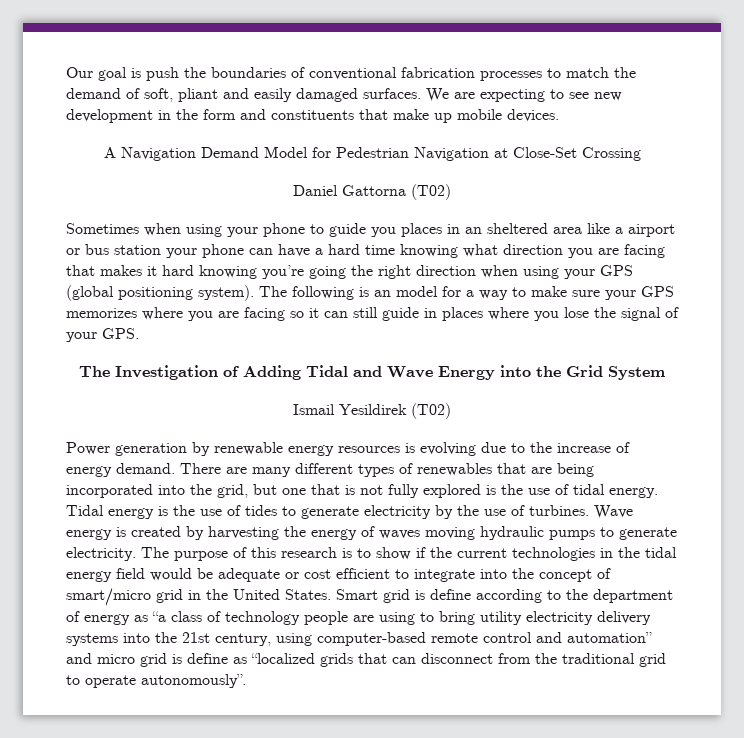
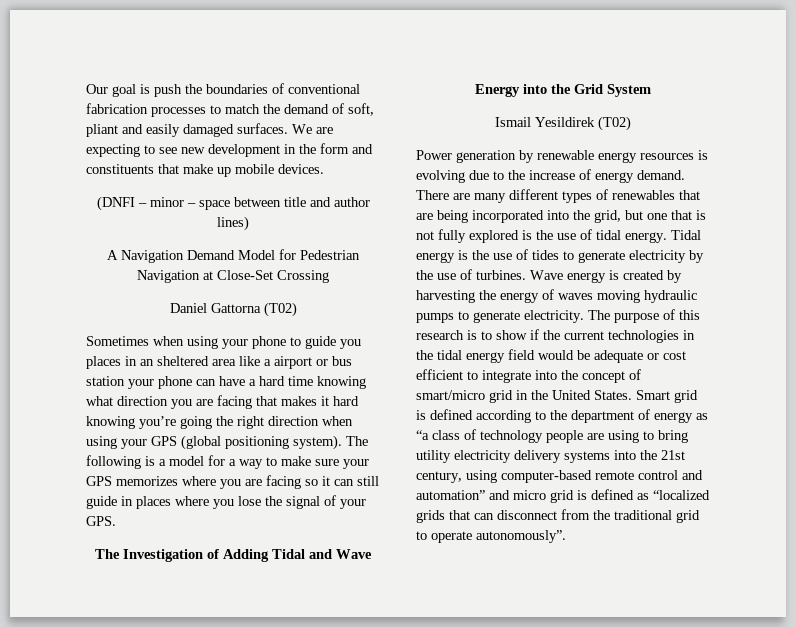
+ (DNFI – minor – space between title and author lines)
- The following is an model for a way to make sure your GPS memorizes where you are facing so it can still guide in places where you lose the signal of your GPS.
+ The following is a model for a way to make sure your GPS memorizes where you are facing so it can still guide in places where you lose the signal of your GPS.
- Smart grid is define according to the department of energy as “a class of technology people are using to bring utility electricity delivery systems into the 21st century, using computer-based remote control and automation” and micro grid is define as “localized grids that can disconnect from the traditional grid to operate autonomously”.
+ Smart grid is defined according to the department of energy as “a class of technology people are using to bring utility electricity delivery systems into the 21st century, using computer-based remote control and automation” and micro grid is defined as “localized grids that can disconnect from the traditional grid to operate autonomously”.

